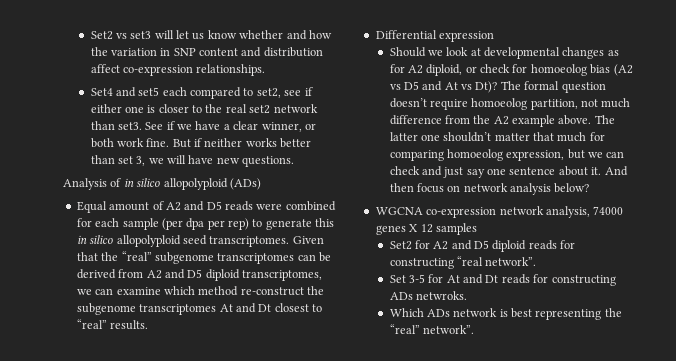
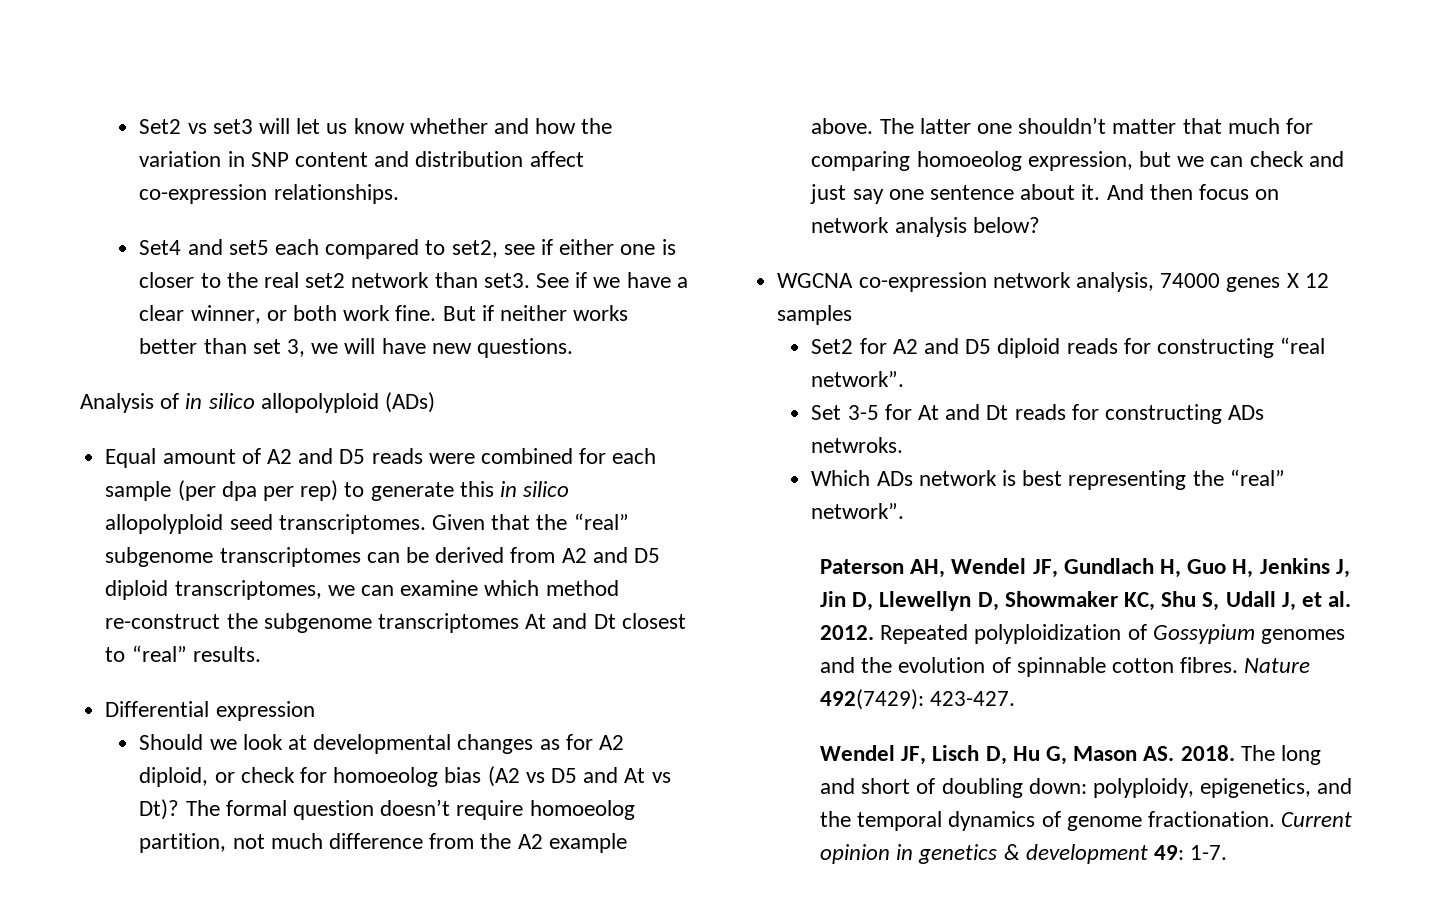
+ Paterson AH, Wendel JF, Gundlach H, Guo H, Jenkins J, Jin D, Llewellyn D, Showmaker KC, Shu S, Udall J, et al. 2012. Repeated polyploidization of Gossypium genomes and the evolution of spinnable cotton fibres. Nature 492(7429): 423-427.
+ Wendel JF, Lisch D, Hu G, Mason AS. 2018. The long and short of doubling down: polyploidy, epigenetics, and the temporal dynamics of genome fractionation. Current opinion in genetics & development 49: 1-7.

